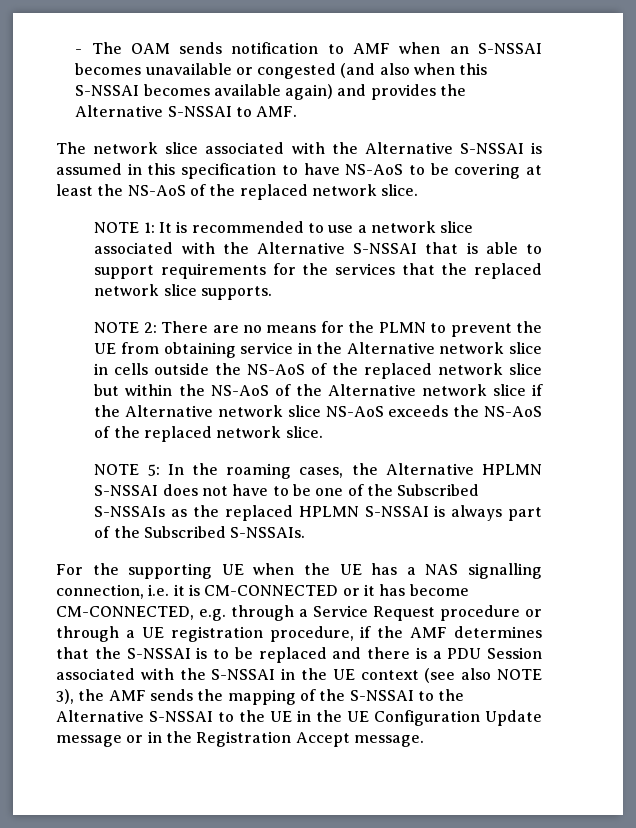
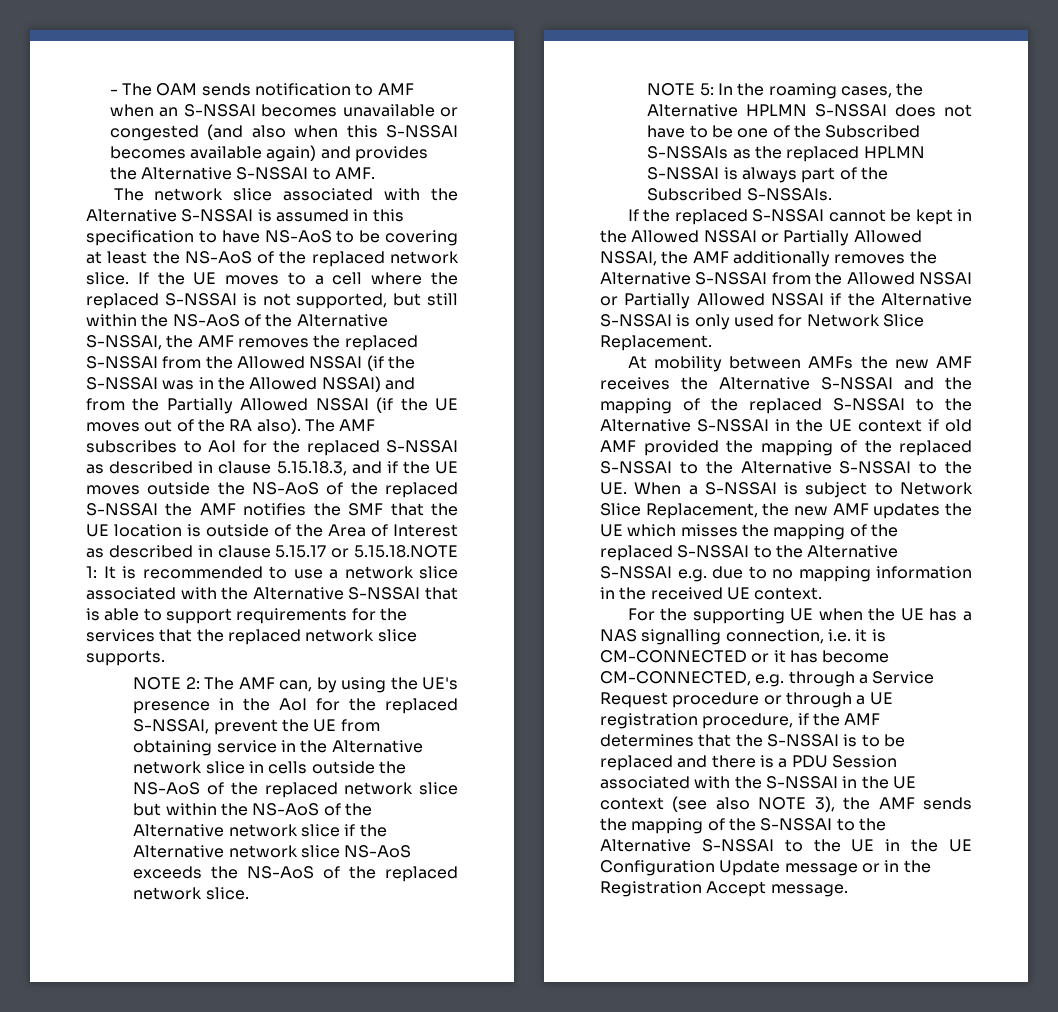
- The network slice associated with the Alternative S-NSSAI is assumed in this specification to have NS-AoS to be covering at least the NS-AoS of the replaced network slice.
- NOTE 1: It is recommended to use a network slice associated with the Alternative S-NSSAI that is able to support requirements for the services that the replaced network slice supports.
+ The network slice associated with the Alternative S-NSSAI is assumed in this specification to have NS-AoS to be covering at least the NS-AoS of the replaced network slice. If the UE moves to a cell where the replaced S-NSSAI is not supported, but still within the NS-AoS of the Alternative S-NSSAI, the AMF removes the replaced S-NSSAI from the Allowed NSSAI (if the S-NSSAI was in the Allowed NSSAI) and from the Partially Allowed NSSAI (if the UE moves out of the RA also). The AMF subscribes to AoI for the replaced S-NSSAI as described in clause 5.15.18.3, and if the UE moves outside the NS-AoS of the replaced S-NSSAI the AMF notifies the SMF that the UE location is outside of the Area of Interest as described in clause 5.15.17 or 5.15.18.NOTE 1: It is recommended to use a network slice associated with the Alternative S-NSSAI that is able to support requirements for the services that the replaced network slice supports.
- NOTE 2: There are no means for the PLMN to prevent the UE from obtaining service in the Alternative network slice in cells outside the NS-AoS of the replaced network slice but within the NS-AoS of the Alternative network slice if the Alternative network slice NS-AoS exceeds the NS-AoS of the replaced network slice.
+ NOTE 2: The AMF can, by using the UE's presence in the AoI for the replaced S-NSSAI, prevent the UE from obtaining service in the Alternative network slice in cells outside the NS-AoS of the replaced network slice but within the NS-AoS of the Alternative network slice if the Alternative network slice NS-AoS exceeds the NS-AoS of the replaced network slice.
+ If the replaced S-NSSAI cannot be kept in the Allowed NSSAI or Partially Allowed NSSAI, the AMF additionally removes the Alternative S-NSSAI from the Allowed NSSAI or Partially Allowed NSSAI if the Alternative S-NSSAI is only used for Network Slice Replacement.
+ At mobility between AMFs the new AMF receives the Alternative S-NSSAI and the mapping of the replaced S-NSSAI to the Alternative S-NSSAI in the UE context if old AMF provided the mapping of the replaced S-NSSAI to the Alternative S-NSSAI to the UE. When a S-NSSAI is subject to Network Slice Replacement, the new AMF updates the UE which misses the mapping of the replaced S-NSSAI to the Alternative S-NSSAI e.g. due to no mapping information in the received UE context.

